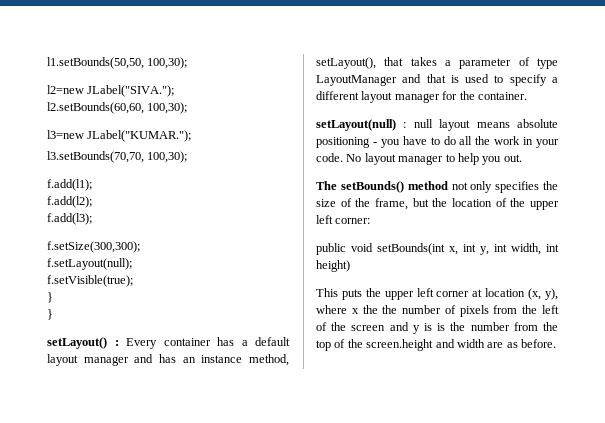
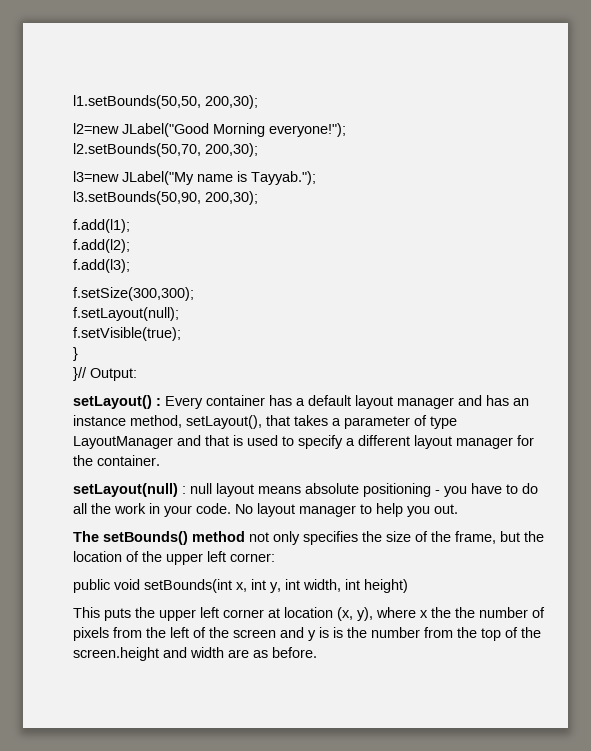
- l1.setBounds(50,50, 100,30);
+ l1.setBounds(50,50, 200,30);
- l2=new JLabel("SIVA.");
- l2.setBounds(60,60, 100,30);
- l3=new JLabel("KUMAR.");
- l3.setBounds(70,70, 100,30);
+ l2=new JLabel("Good Morning everyone!");
+ l2.setBounds(50,70, 200,30);
+ l3=new JLabel("My name is Tayyab.");
+ l3.setBounds(50,90, 200,30);
  f.setVisible(true);
  }
- }
+ }// Output:

